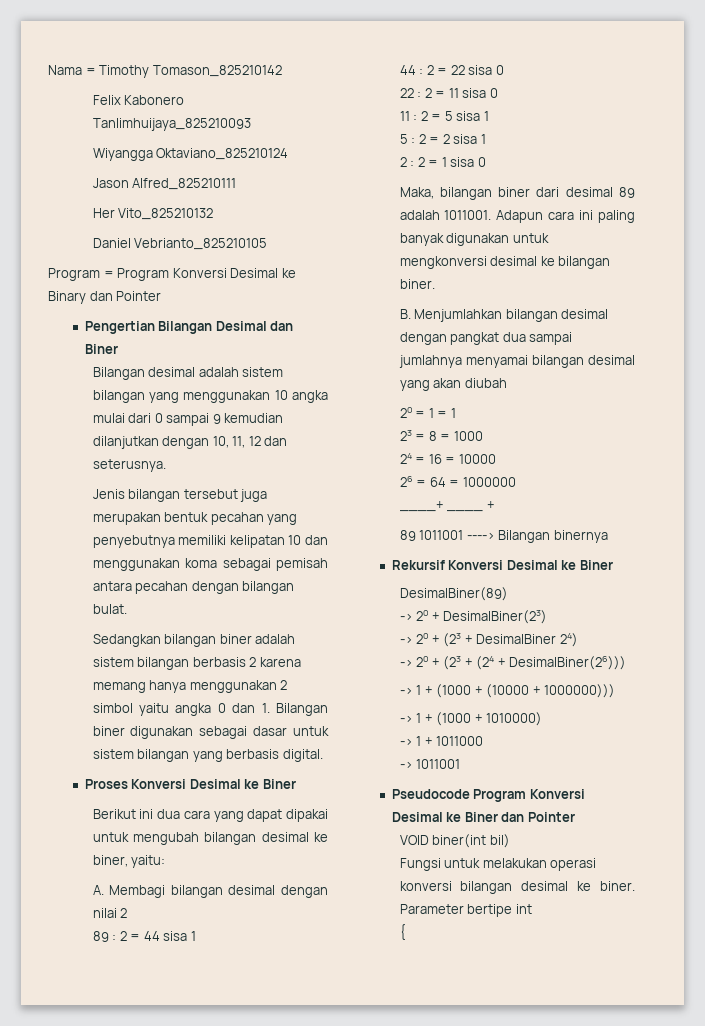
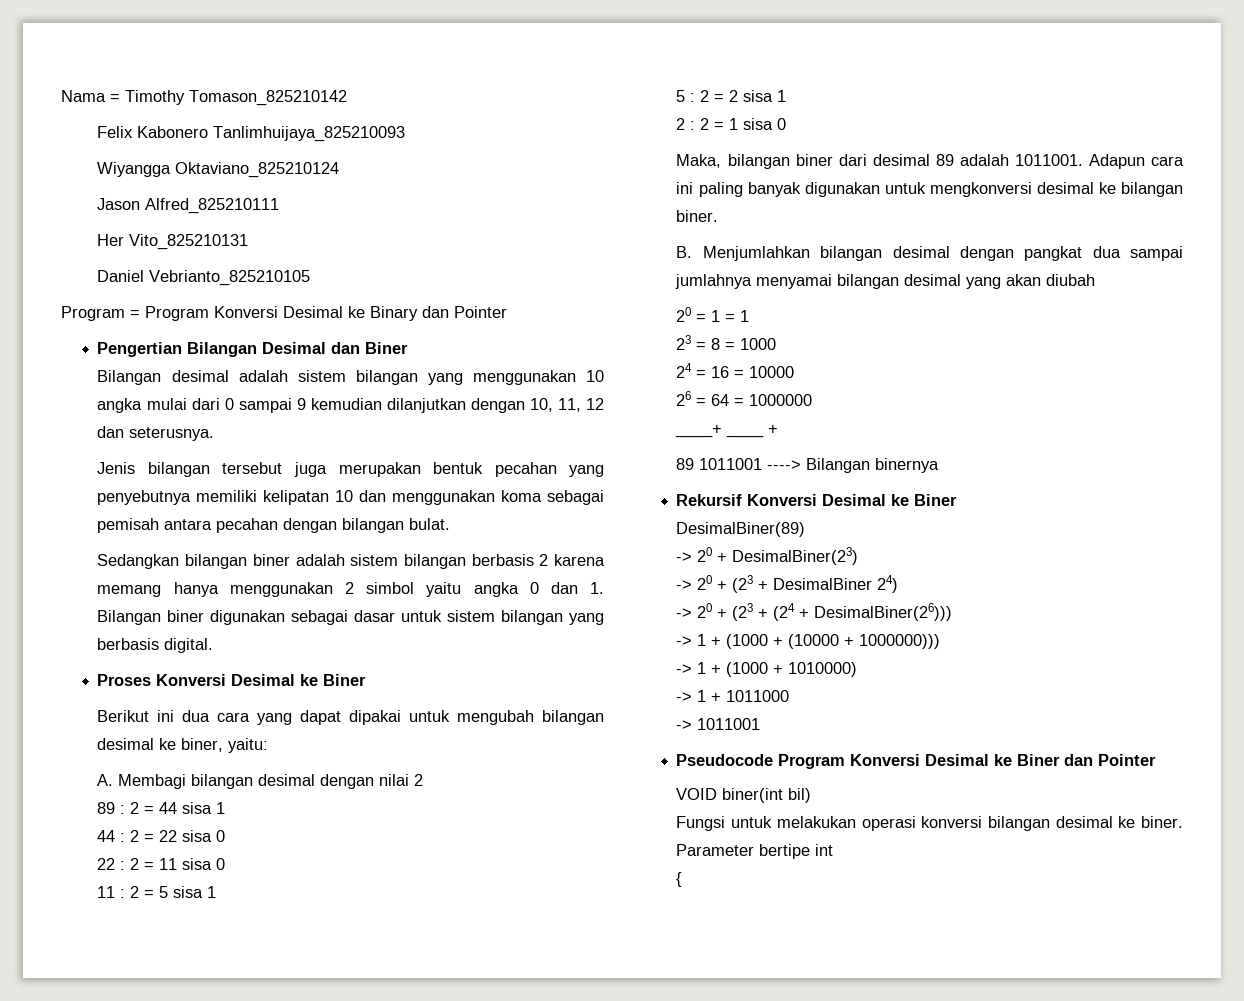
- Her Vito_825210132
+ Her Vito_825210131

